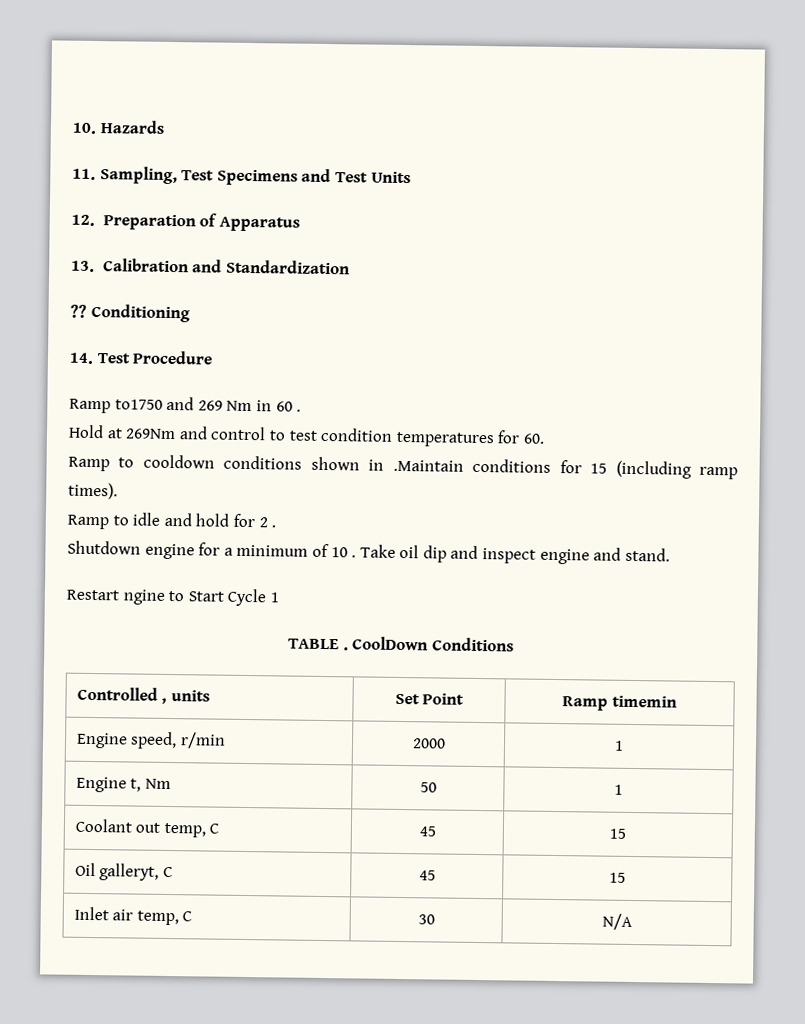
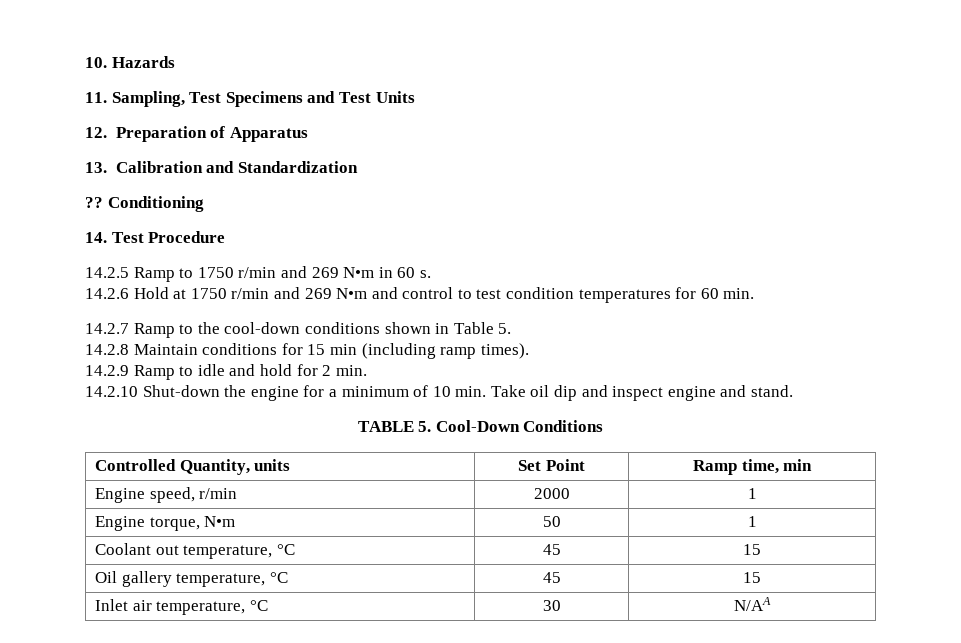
- Ramp to1750 and 269 Nm in 60 .
- Hold at 269Nm and control to test condition temperatures for 60.
- Ramp to cooldown conditions shown in .Maintain conditions for 15 (including ramp times).
+ 14.2.5 Ramp to 1750 r/min and 269 N•m in 60 s.
+ 14.2.6 Hold at 1750 r/min and 269 N•m and control to test condition temperatures for 60 min.
+ 14.2.7 Ramp to the cool-down conditions shown in Table 5.
+ 14.2.8 Maintain conditions for 15 min (including ramp times).
- Ramp to idle and hold for 2 .
- Shutdown engine for a minimum of 10 . Take oil dip and inspect engine and stand.
+ 14.2.9 Ramp to idle and hold for 2 min.
+ 14.2.10 Shut-down the engine for a minimum of 10 min. Take oil dip and inspect engine and stand.
- Restart ngine to Start Cycle 1
- TABLE . CoolDown Conditions
+ TABLE 5. Cool-Down Conditions
- Controlled , units | Set Point | Ramp timemin
+ Controlled Quantity, units | Set Point | Ramp time, min
- Engine t, Nm | 50 | 1
+ Engine torque, N•m | 50 | 1
- Coolant out temp, C | 45 | 15
+ Coolant out temperature, °C | 45 | 15
- Oil galleryt, C | 45 | 15
+ Oil gallery temperature, °C | 45 | 15
- Inlet air temp, C | 30 | N/A
+ Inlet air temperature, °C | 30 | N/AA

